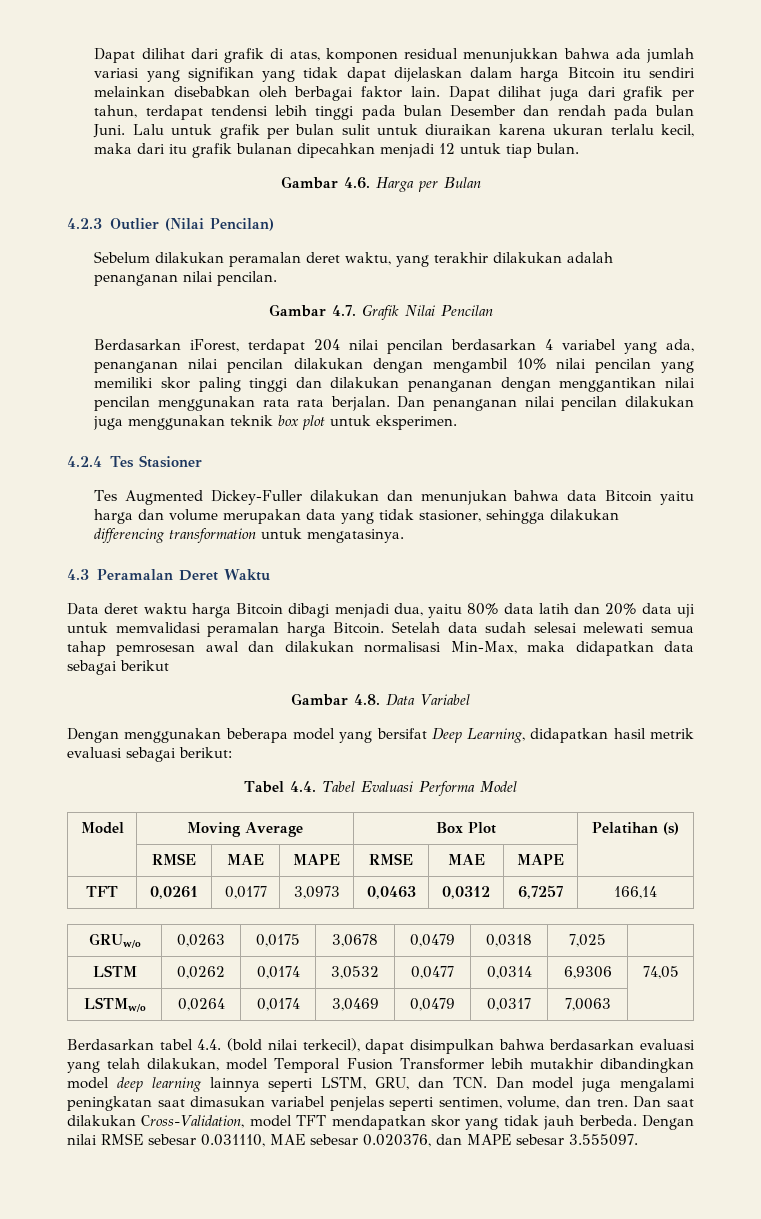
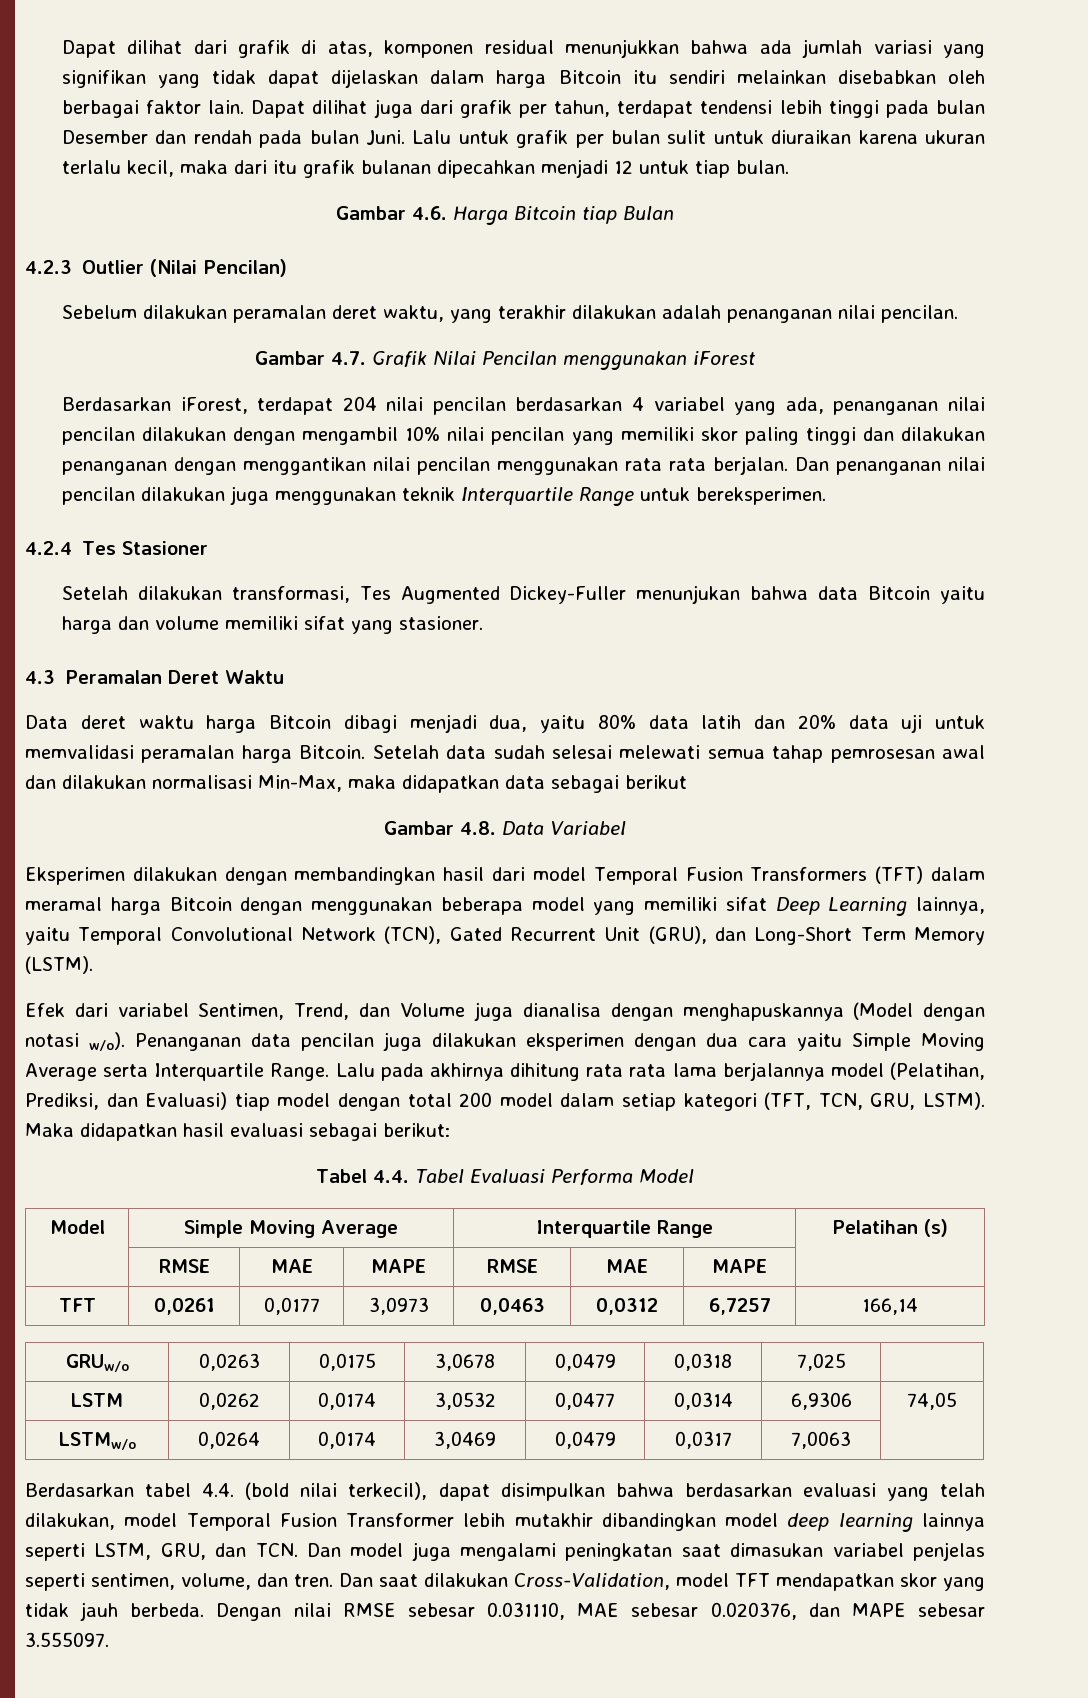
- Gambar 4.6. Harga per Bulan
+ Gambar 4.6. Harga Bitcoin tiap Bulan
- Gambar 4.7. Grafik Nilai Pencilan
+ Gambar 4.7. Grafik Nilai Pencilan menggunakan iForest
- Dan penanganan nilai pencilan dilakukan juga menggunakan teknik box plot untuk eksperimen.
+ Dan penanganan nilai pencilan dilakukan juga menggunakan teknik Interquartile Range untuk bereksperimen.
- Tes Augmented Dickey-Fuller dilakukan dan menunjukan bahwa data Bitcoin yaitu harga dan volume merupakan data yang tidak stasioner, sehingga dilakukan differencing transformation untuk mengatasinya.
+ Setelah dilakukan transformasi, Tes Augmented Dickey-Fuller menunjukan bahwa data Bitcoin yaitu harga dan volume memiliki sifat yang stasioner.
- Dengan menggunakan beberapa model yang bersifat Deep Learning, didapatkan hasil metrik evaluasi sebagai berikut:
+ Eksperimen dilakukan dengan membandingkan hasil dari model Temporal Fusion Transformers (TFT) dalam meramal harga Bitcoin dengan menggunakan beberapa model yang memiliki sifat Deep Learning lainnya, yaitu Temporal Convolutional Network (TCN), Gated Recurrent Unit (GRU), dan Long-Short Term Memory (LSTM).
+ Efek dari variabel Sentimen, Trend, dan Volume juga dianalisa dengan menghapuskannya (Model dengan notasi w/o). Penanganan data pencilan juga dilakukan eksperimen dengan dua cara yaitu Simple Moving Average serta Interquartile Range. Lalu pada akhirnya dihitung rata rata lama berjalannya model (Pelatihan, Prediksi, dan Evaluasi) tiap model dengan total 200 model dalam setiap kategori (TFT, TCN, GRU, LSTM). Maka didapatkan hasil evaluasi sebagai berikut:
- Model | Moving Average | Box Plot | Pelatihan (s)
+ Model | Simple Moving Average | Interquartile Range | Pelatihan (s)

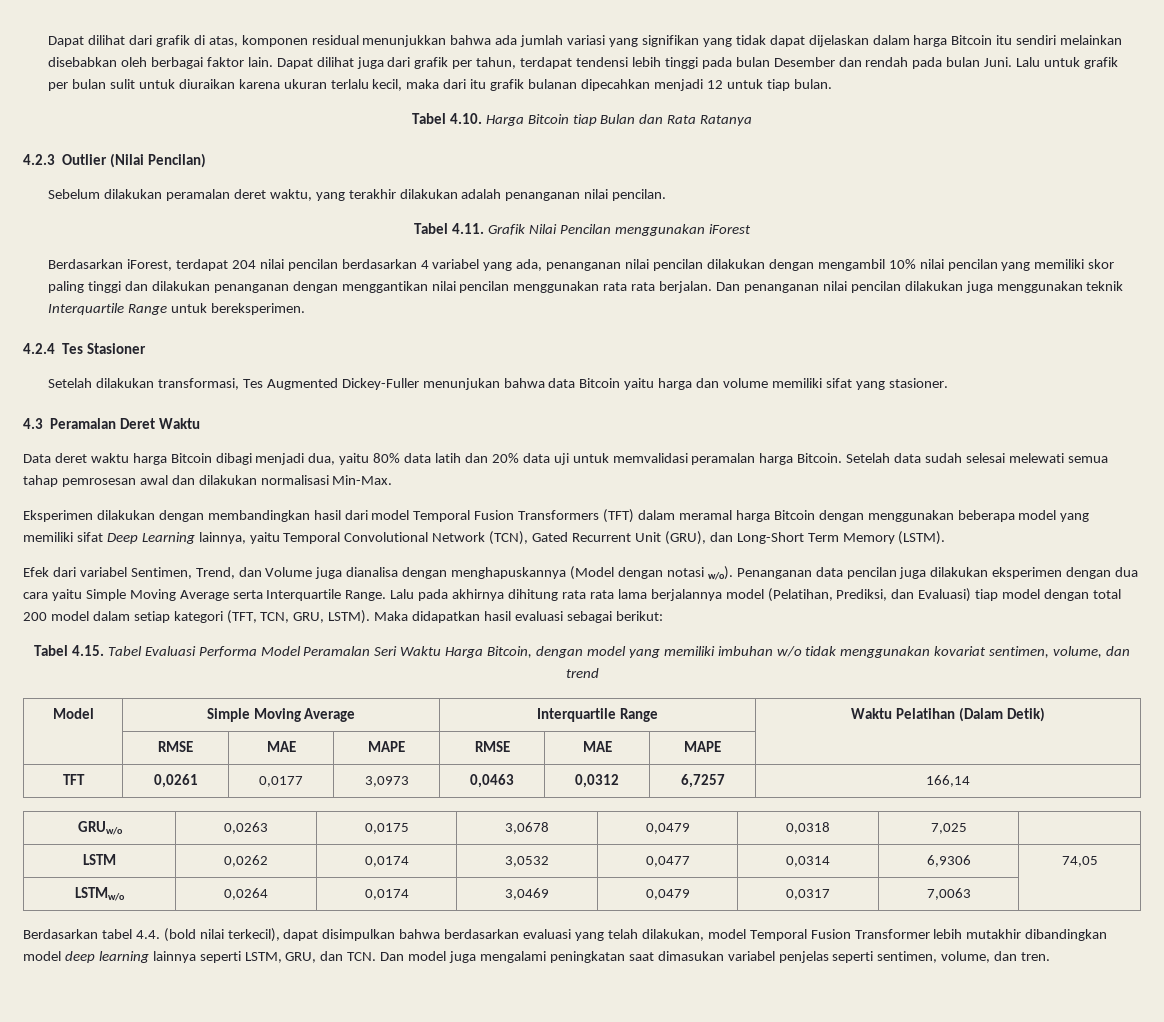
- Gambar 4.6. Harga Bitcoin tiap Bulan
+ Tabel 4.10. Harga Bitcoin tiap Bulan dan Rata Ratanya
- Gambar 4.7. Grafik Nilai Pencilan menggunakan iForest
+ Tabel 4.11. Grafik Nilai Pencilan menggunakan iForest
- Setelah data sudah selesai melewati semua tahap pemrosesan awal dan dilakukan normalisasi Min-Max, maka didapatkan data sebagai berikut
- Gambar 4.8. Data Variabel
+ Setelah data sudah selesai melewati semua tahap pemrosesan awal dan dilakukan normalisasi Min-Max.
- Tabel 4.4. Tabel Evaluasi Performa Model
+ Tabel 4.15. Tabel Evaluasi Performa Model Peramalan Seri Waktu Harga Bitcoin, dengan model yang memiliki imbuhan w/o tidak menggunakan kovariat sentimen, volume, dan trend
- Model | Simple Moving Average | Interquartile Range | Pelatihan (s)
+ Model | Simple Moving Average | Interquartile Range | Waktu Pelatihan (Dalam Detik)
- Dan saat dilakukan Cross-Validation, model TFT mendapatkan skor yang tidak jauh berbeda. Dengan nilai RMSE sebesar 0.031110, MAE sebesar 0.020376, dan MAPE sebesar 3.555097.

